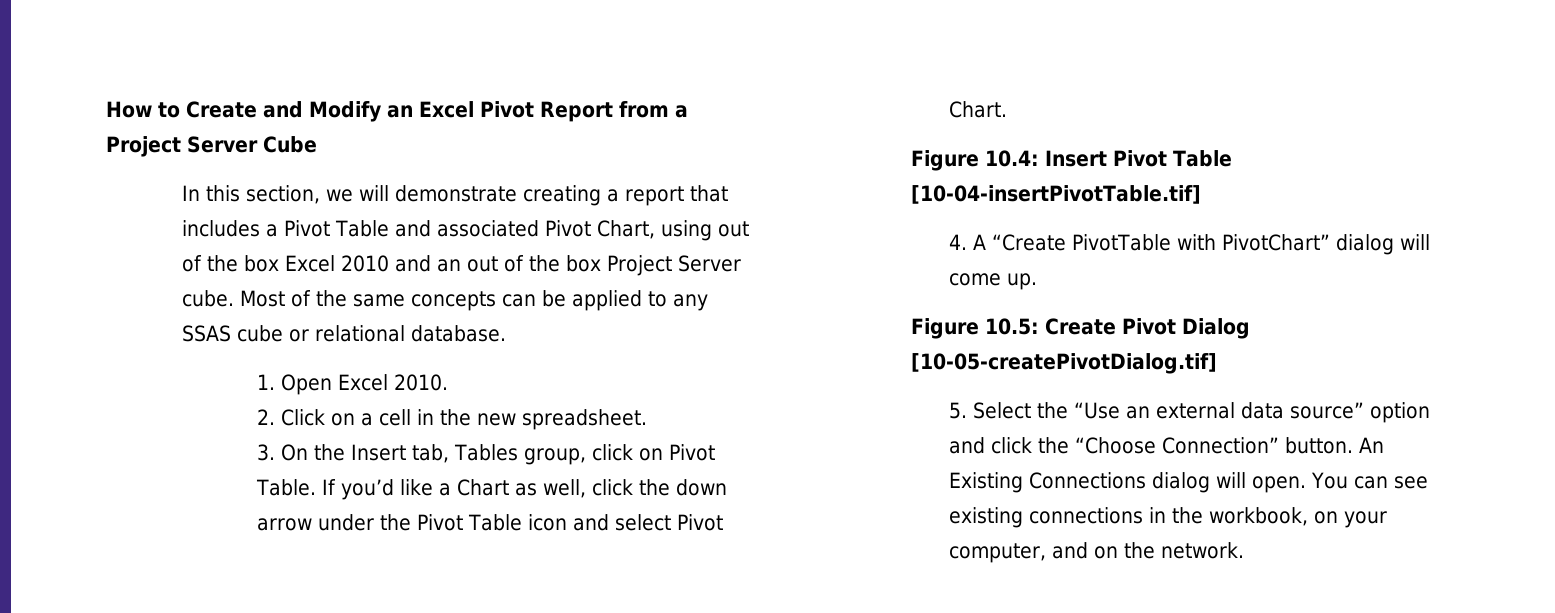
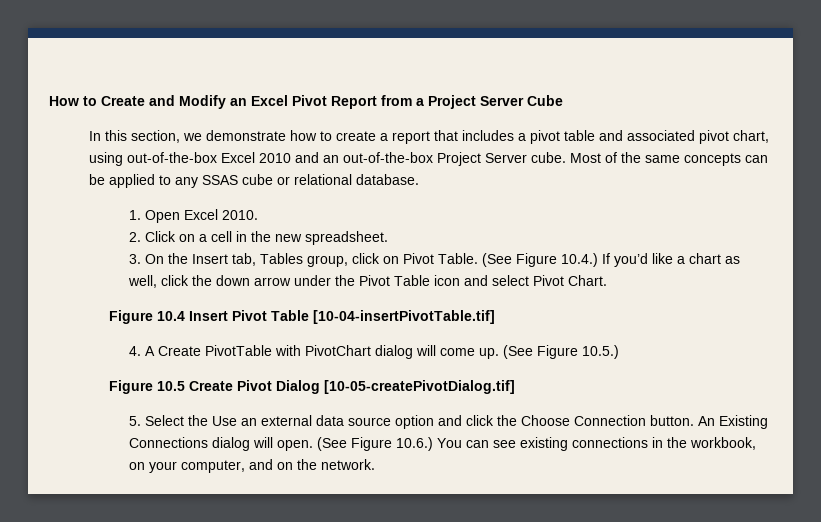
- In this section, we will demonstrate creating a report that includes a Pivot Table and associated Pivot Chart, using out of the box Excel 2010 and an out of the box Project Server cube.
+ In this section, we demonstrate how to create a report that includes a pivot table and associated pivot chart, using out-of-the-box Excel 2010 and an out-of-the-box Project Server cube.
- If you’d like a Chart as well, click the down arrow under the Pivot Table icon and select Pivot Chart.
+ (See Figure 10.4.) If you’d like a chart as well, click the down arrow under the Pivot Table icon and select Pivot Chart.
- Figure 10.4: Insert Pivot Table [10-04-insertPivotTable.tif]
+ Figure 10.4 Insert Pivot Table [10-04-insertPivotTable.tif]
- 4. A “Create PivotTable with PivotChart” dialog will come up.
- Figure 10.5: Create Pivot Dialog [10-05-createPivotDialog.tif]
+ 4. A Create PivotTable with PivotChart dialog will come up. (See Figure 10.5.)
+ Figure 10.5 Create Pivot Dialog [10-05-createPivotDialog.tif]
- 5. Select the “Use an external data source” option and click the “Choose Connection” button.
+ 5. Select the Use an external data source option and click the Choose Connection button.
- You can see existing connections in the workbook, on your computer, and on the network.
+ (See Figure 10.6.) You can see existing connections in the workbook, on your computer, and on the network.

